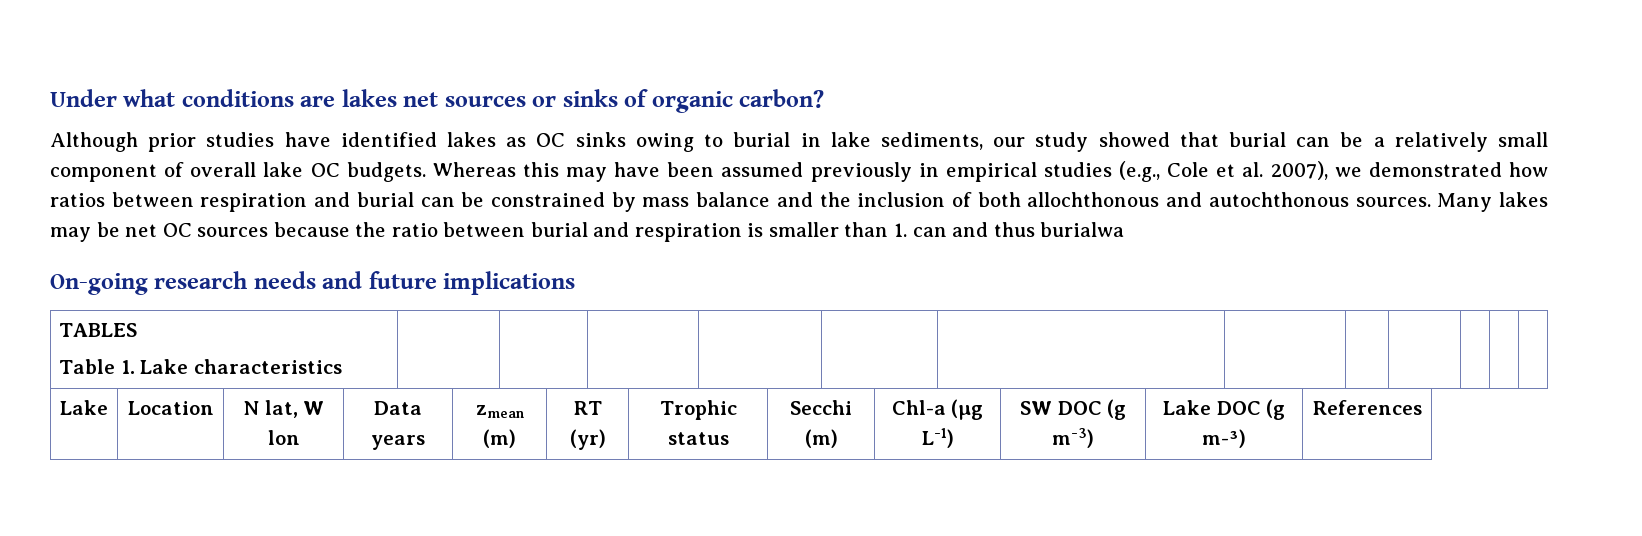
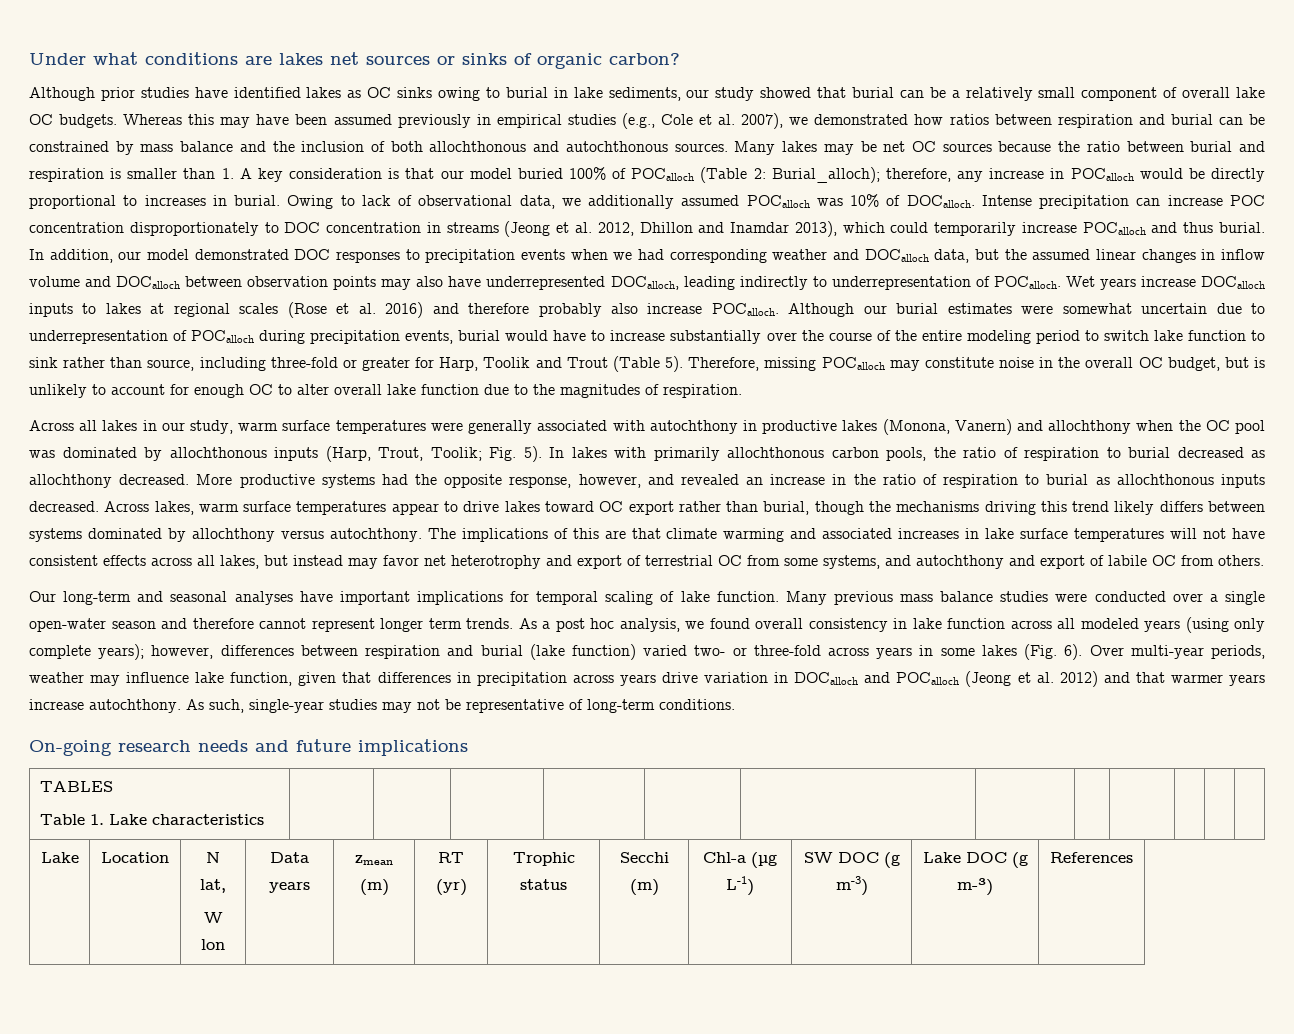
- Many lakes may be net OC sources because the ratio between burial and respiration is smaller than 1. can and thus burialwa
+ Many lakes may be net OC sources because the ratio between burial and respiration is smaller than 1. A key consideration is that our model buried 100% of POCalloch (Table 2: Burial_alloch); therefore, any increase in POCalloch would be directly proportional to increases in burial. Owing to lack of observational data, we additionally assumed POCalloch was 10% of DOCalloch. Intense precipitation can increase POC concentration disproportionately to DOC concentration in streams (Jeong et al. 2012, Dhillon and Inamdar 2013), which could temporarily increase POCalloch and thus burial. In addition, our model demonstrated DOC responses to precipitation events when we had corresponding weather and DOCalloch data, but the assumed linear changes in inflow volume and DOCalloch between observation points may also have underrepresented DOCalloch, leading indirectly to underrepresentation of POCalloch. Wet years increase DOCalloch inputs to lakes at regional scales (Rose et al. 2016) and therefore probably also increase POCalloch. Although our burial estimates were somewhat uncertain due to underrepresentation of POCalloch during precipitation events, burial would have to increase substantially over the course of the entire modeling period to switch lake function to sink rather than source, including three-fold or greater for Harp, Toolik and Trout (Table 5). Therefore, missing POCalloch may constitute noise in the overall OC budget, but is unlikely to account for enough OC to alter overall lake function due to the magnitudes of respiration.
+ Across all lakes in our study, warm surface temperatures were generally associated with autochthony in productive lakes (Monona, Vanern) and allochthony when the OC pool was dominated by allochthonous inputs (Harp, Trout, Toolik; Fig. 5). In lakes with primarily allochthonous carbon pools, the ratio of respiration to burial decreased as allochthony decreased. More productive systems had the opposite response, however, and revealed an increase in the ratio of respiration to burial as allochthonous inputs decreased. Across lakes, warm surface temperatures appear to drive lakes toward OC export rather than burial, though the mechanisms driving this trend likely differs between systems dominated by allochthony versus autochthony. The implications of this are that climate warming and associated increases in lake surface temperatures will not have consistent effects across all lakes, but instead may favor net heterotrophy and export of terrestrial OC from some systems, and autochthony and export of labile OC from others.
+ Our long-term and seasonal analyses have important implications for temporal scaling of lake function. Many previous mass balance studies were conducted over a single open-water season and therefore cannot represent longer term trends. As a post hoc analysis, we found overall consistency in lake function across all modeled years (using only complete years); however, differences between respiration and burial (lake function) varied two- or three-fold across years in some lakes (Fig. 6). Over multi-year periods, weather may influence lake function, given that differences in precipitation across years drive variation in DOCalloch and POCalloch (Jeong et al. 2012) and that warmer years increase autochthony. As such, single-year studies may not be representative of long-term conditions.
- Lake | Location | N lat, W lon | Data years | zmean (m) | RT (yr) | Trophic status | Secchi (m) | Chl-a (µg L-1) | SW DOC (g m-3) | Lake DOC (g m-³) | References
+ Lake | Location | N lat,
+ W lon | Data years | zmean (m) | RT (yr) | Trophic status | Secchi (m) | Chl-a (µg L-1) | SW DOC (g m-3) | Lake DOC (g m-³) | References

